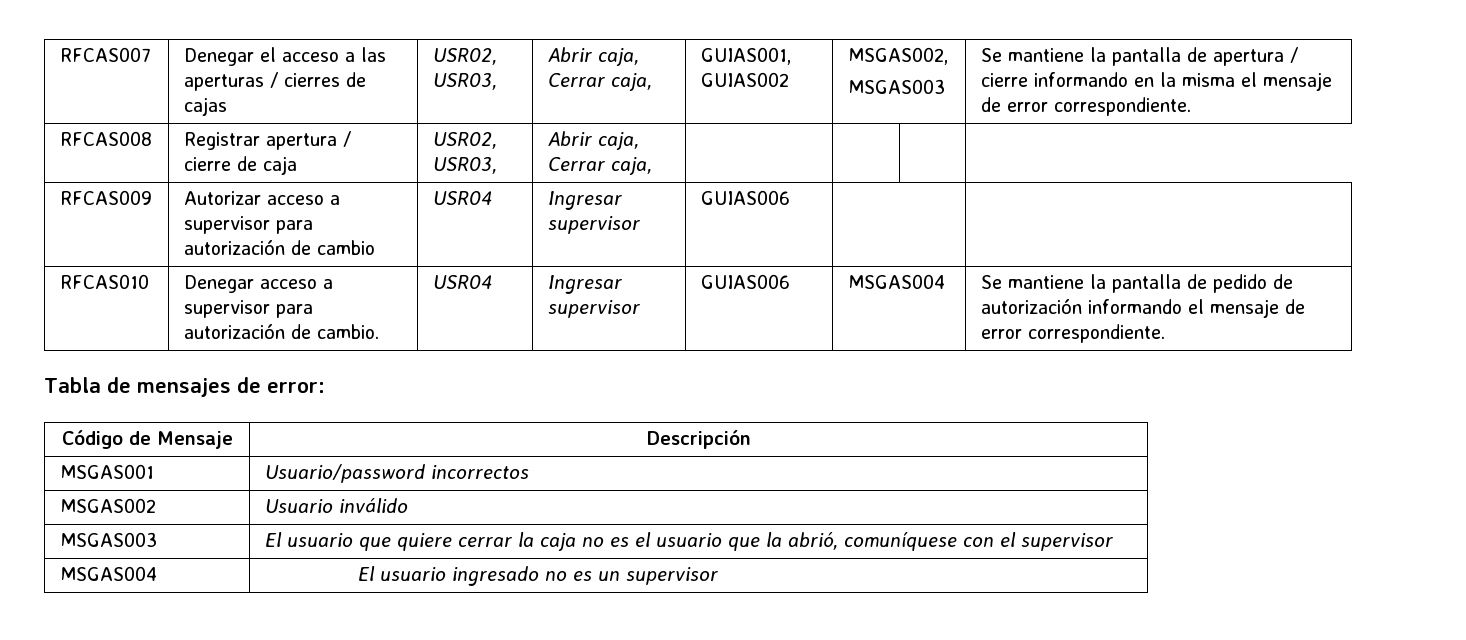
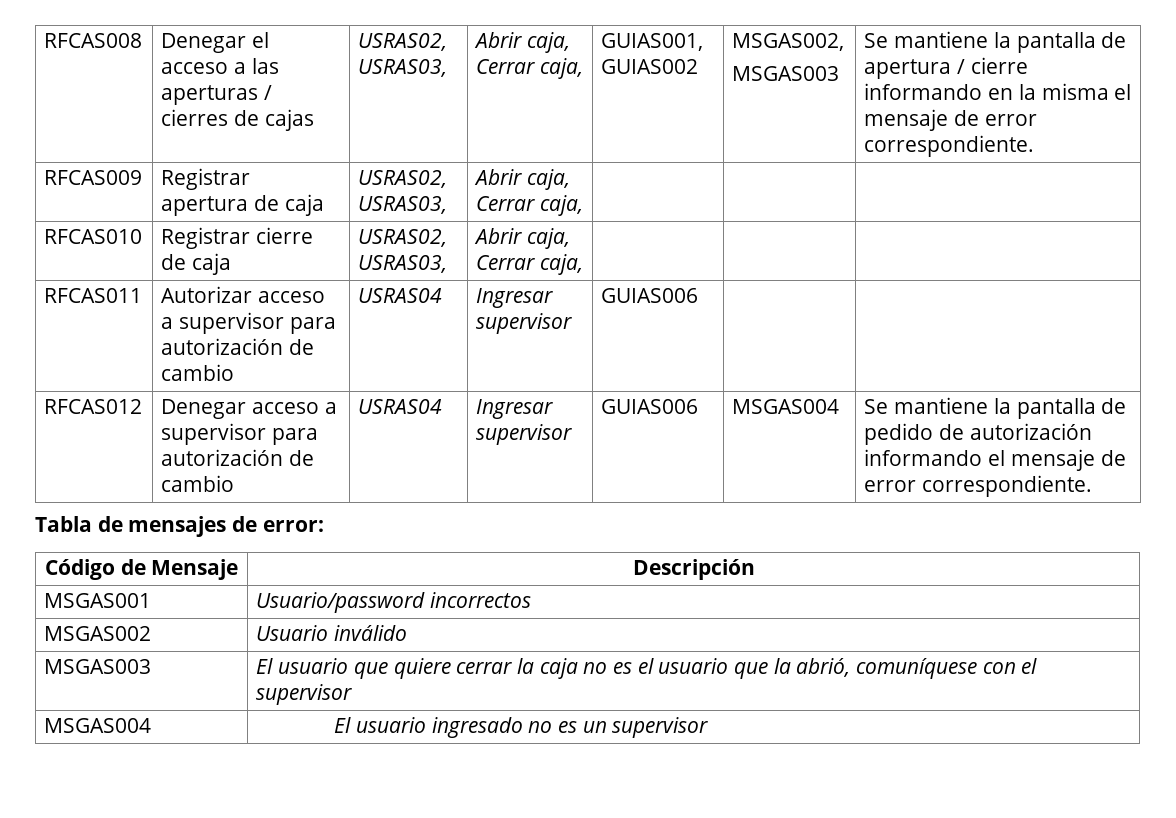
- RFCAS007 | Denegar el acceso a las aperturas / cierres de cajas | USR02, USR03, | Abrir caja, Cerrar caja, | GUIAS001, GUIAS002 | MSGAS002,
+ RFCAS008 | Denegar el acceso a las aperturas / cierres de cajas | USRAS02, USRAS03, | Abrir caja, Cerrar caja, | GUIAS001, GUIAS002 | MSGAS002,
- RFCAS008 | Registrar apertura / cierre de caja | USR02, USR03, | Abrir caja, Cerrar caja, | | |
- RFCAS009 | Autorizar acceso a supervisor para autorización de cambio | USR04 | Ingresar supervisor | GUIAS006 | |
+ RFCAS009 | Registrar apertura de caja | USRAS02, USRAS03, | Abrir caja, Cerrar caja, | | |
+ RFCAS010 | Registrar cierre de caja | USRAS02, USRAS03, | Abrir caja, Cerrar caja, | | |
+ RFCAS011 | Autorizar acceso a supervisor para autorización de cambio | USRAS04 | Ingresar supervisor | GUIAS006 | |
- RFCAS010 | Denegar acceso a supervisor para autorización de cambio. | USR04 | Ingresar supervisor | GUIAS006 | MSGAS004 | Se mantiene la pantalla de pedido de autorización informando el mensaje de error correspondiente.
+ RFCAS012 | Denegar acceso a supervisor para autorización de cambio | USRAS04 | Ingresar supervisor | GUIAS006 | MSGAS004 | Se mantiene la pantalla de pedido de autorización informando el mensaje de error correspondiente.

